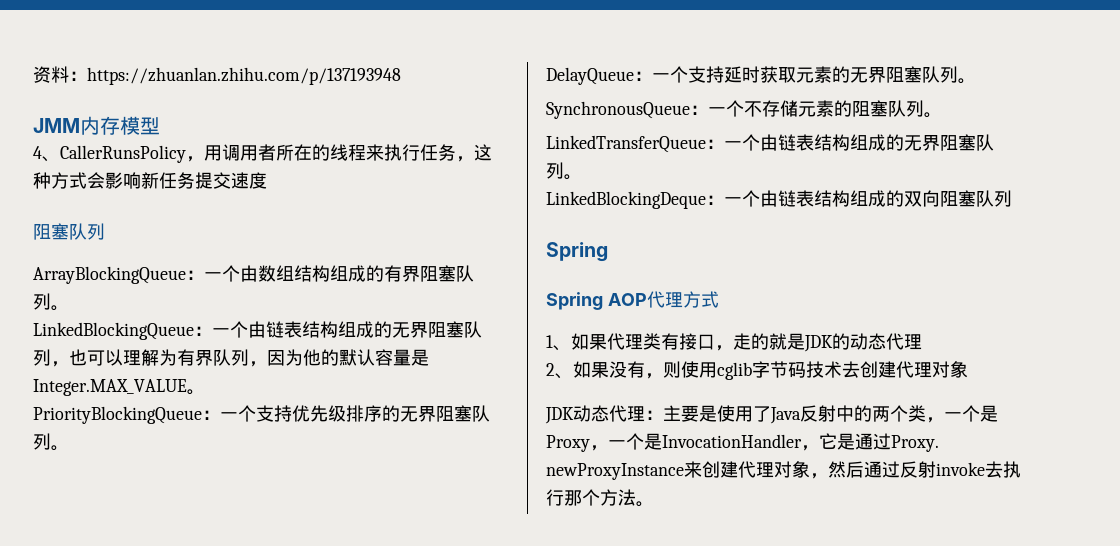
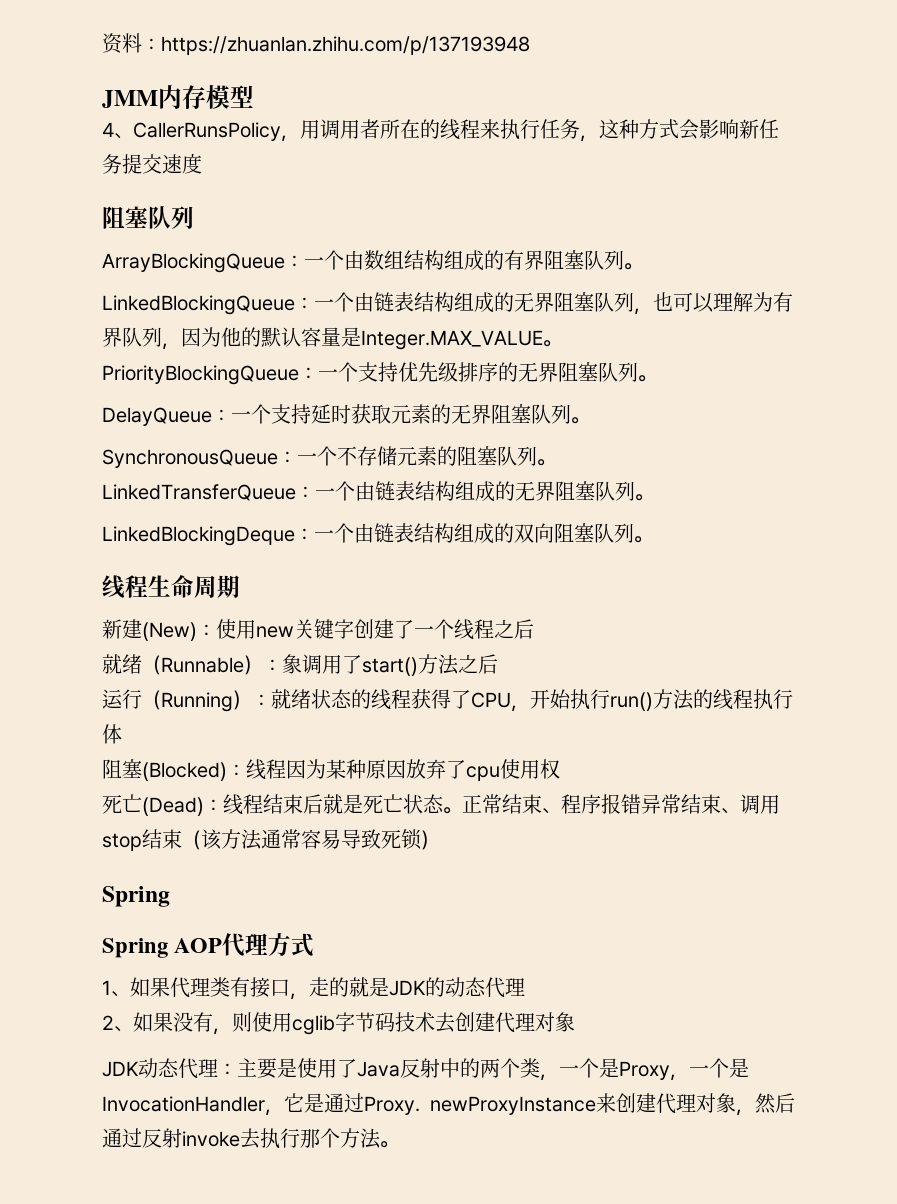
- LinkedBlockingDeque：一个由链表结构组成的双向阻塞队列
+ LinkedBlockingDeque：一个由链表结构组成的双向阻塞队列。
+ 线程生命周期
+ 新建(New)：使用new关键字创建了一个线程之后
+ 就绪（Runnable）：象调用了start()方法之后
+ 运行（Running）：就绪状态的线程获得了CPU，开始执行run()方法的线程执行体
+ 阻塞(Blocked)：线程因为某种原因放弃了cpu使用权
+ 死亡(Dead)：线程结束后就是死亡状态。正常结束、程序报错异常结束、调用stop结束（该方法通常容易导致死锁）

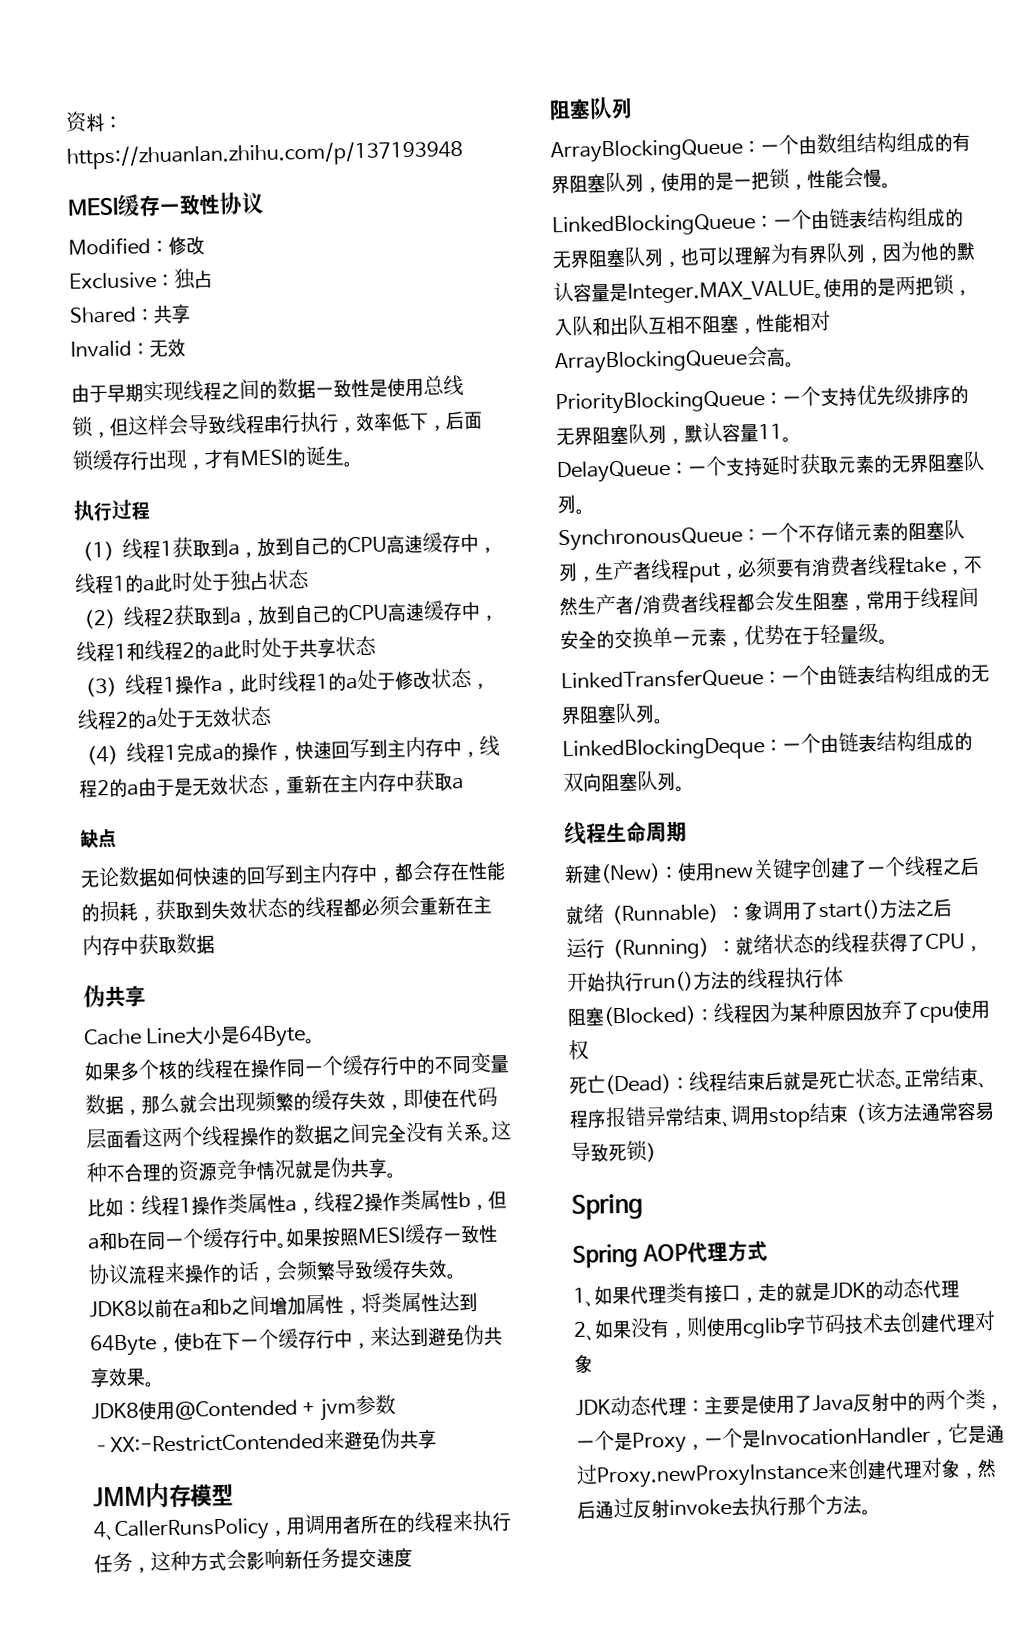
  资料：https://zhuanlan.zhihu.com/p/137193948
+ MESI缓存一致性协议
+ Modified：修改
+ Exclusive：独占
+ Shared：共享
+ Invalid：无效
+ 由于早期实现线程之间的数据一致性是使用总线锁，但这样会导致线程串行执行，效率低下，后面锁缓存行出现，才有MESI的诞生。
+ 执行过程
+ （1）线程1获取到a，放到自己的CPU高速缓存中，线程1的a此时处于独占状态
+ （2）线程2获取到a，放到自己的CPU高速缓存中，线程1和线程2的a此时处于共享状态
+ （3）线程1操作a，此时线程1的a处于修改状态，线程2的a处于无效状态
+ （4）线程1完成a的操作，快速回写到主内存中，线程2的a由于是无效状态，重新在主内存中获取a
+ 缺点
+ 无论数据如何快速的回写到主内存中，都会存在性能的损耗，获取到失效状态的线程都必须会重新在主内存中获取数据
+ 伪共享
+ Cache Line大小是64Byte。
+ 如果多个核的线程在操作同一个缓存行中的不同变量数据，那么就会出现频繁的缓存失效，即使在代码层面看这两个线程操作的数据之间完全没有关系。这种不合理的资源竞争情况就是伪共享。
+ 比如：线程1操作类属性a，线程2操作类属性b，但a和b在同一个缓存行中。如果按照MESI缓存一致性协议流程来操作的话，会频繁导致缓存失效。
+ JDK8以前在a和b之间增加属性，将类属性达到64Byte，使b在下一个缓存行中，来达到避免伪共享效果。
+ JDK8使用@Contended + jvm参数–XX:-RestrictContended来避免伪共享
- ArrayBlockingQueue：一个由数组结构组成的有界阻塞队列。
+ ArrayBlockingQueue：一个由数组结构组成的有界阻塞队列，使用的是一把锁，性能会慢。
+ 使用的是两把锁，入队和出队互相不阻塞，性能相对ArrayBlockingQueue会高。
- PriorityBlockingQueue：一个支持优先级排序的无界阻塞队列。
+ PriorityBlockingQueue：一个支持优先级排序的无界阻塞队列，默认容量11。
- SynchronousQueue：一个不存储元素的阻塞队列。
+ SynchronousQueue：一个不存储元素的阻塞队列，生产者线程put，必须要有消费者线程take，不然生产者/消费者线程都会发生阻塞，常用于线程间安全的交换单一元素，优势在于轻量级。
- JDK动态代理：主要是使用了Java反射中的两个类，一个是Proxy，一个是InvocationHandler，它是通过Proxy. newProxyInstance来创建代理对象，然后通过反射invoke去执行那个方法。
+ JDK动态代理：主要是使用了Java反射中的两个类，一个是Proxy，一个是InvocationHandler，它是通过Proxy.newProxyInstance来创建代理对象，然后通过反射invoke去执行那个方法。

